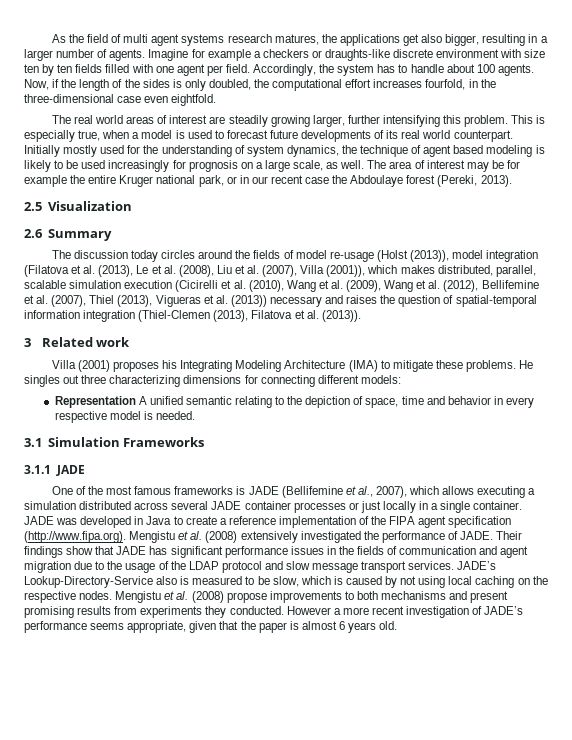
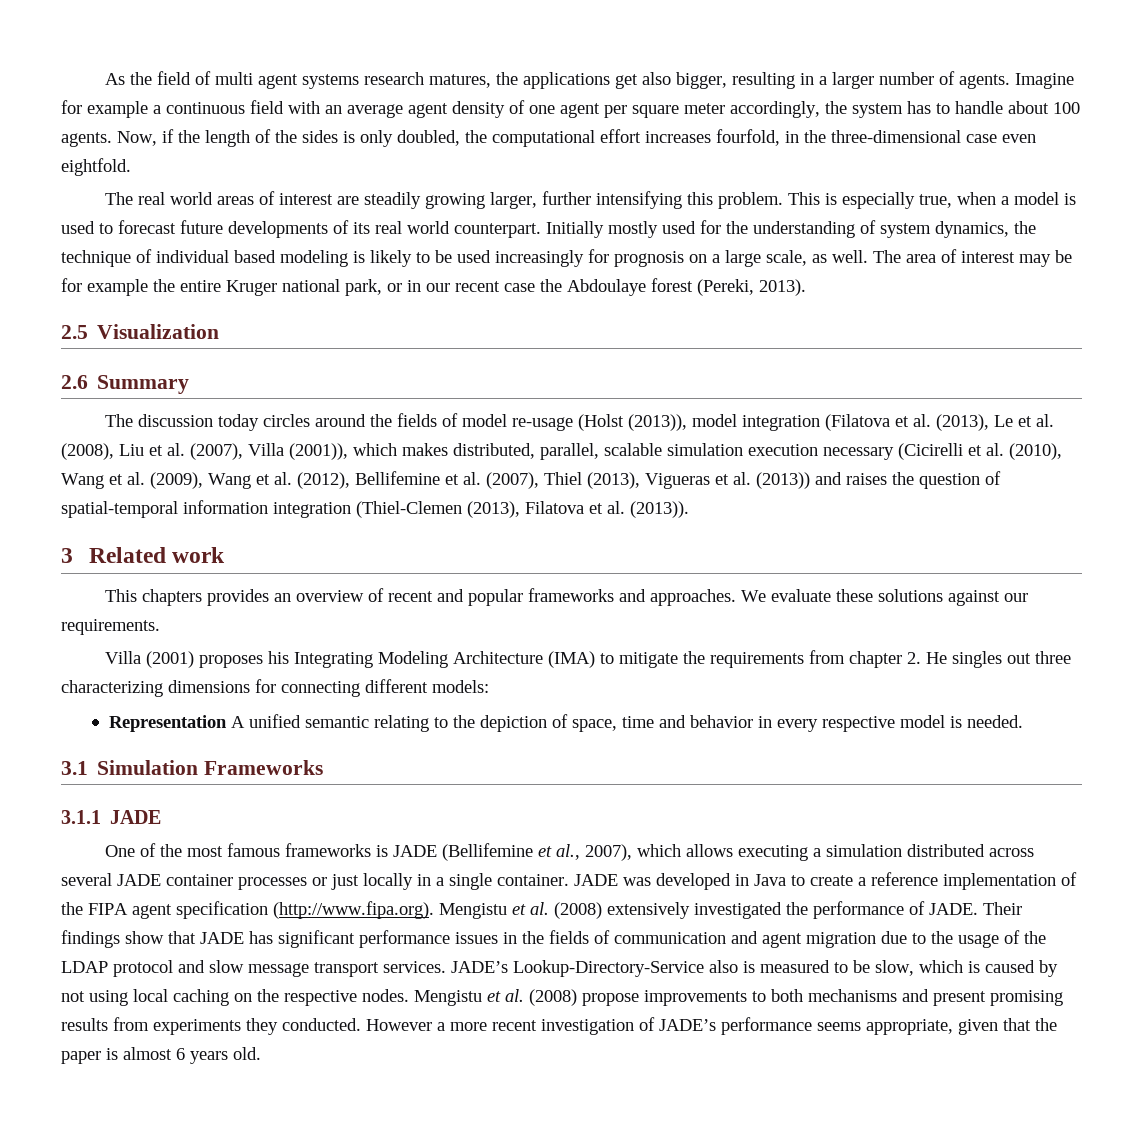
- Imagine for example a checkers or draughts-like discrete environment with size ten by ten fields filled with one agent per field. Accordingly, the system has to handle about 100 agents.
+ Imagine for example a continuous field with an average agent density of one agent per square meter accordingly, the system has to handle about 100 agents.
- Initially mostly used for the understanding of system dynamics, the technique of agent based modeling is likely to be used increasingly for prognosis on a large scale, as well.
+ Initially mostly used for the understanding of system dynamics, the technique of individual based modeling is likely to be used increasingly for prognosis on a large scale, as well.
- The discussion today circles around the fields of model re-usage (Holst (2013)), model integration (Filatova et al. (2013), Le et al. (2008), Liu et al. (2007), Villa (2001)), which makes distributed, parallel, scalable simulation execution (Cicirelli et al. (2010), Wang et al. (2009), Wang et al. (2012), Bellifemine et al. (2007), Thiel (2013), Vigueras et al. (2013)) necessary and raises the question of spatial-temporal information integration (Thiel-Clemen (2013), Filatova et al. (2013)).
+ The discussion today circles around the fields of model re-usage (Holst (2013)), model integration (Filatova et al. (2013), Le et al. (2008), Liu et al. (2007), Villa (2001)), which makes distributed, parallel, scalable simulation execution necessary (Cicirelli et al. (2010), Wang et al. (2009), Wang et al. (2012), Bellifemine et al. (2007), Thiel (2013), Vigueras et al. (2013)) and raises the question of spatial-temporal information integration (Thiel-Clemen (2013), Filatova et al. (2013)).
+ This chapters provides an overview of recent and popular frameworks and approaches. We evaluate these solutions against our requirements.
- Villa (2001) proposes his Integrating Modeling Architecture (IMA) to mitigate these problems. He singles out three characterizing dimensions for connecting different models:
+ Villa (2001) proposes his Integrating Modeling Architecture (IMA) to mitigate the requirements from chapter 2. He singles out three characterizing dimensions for connecting different models:

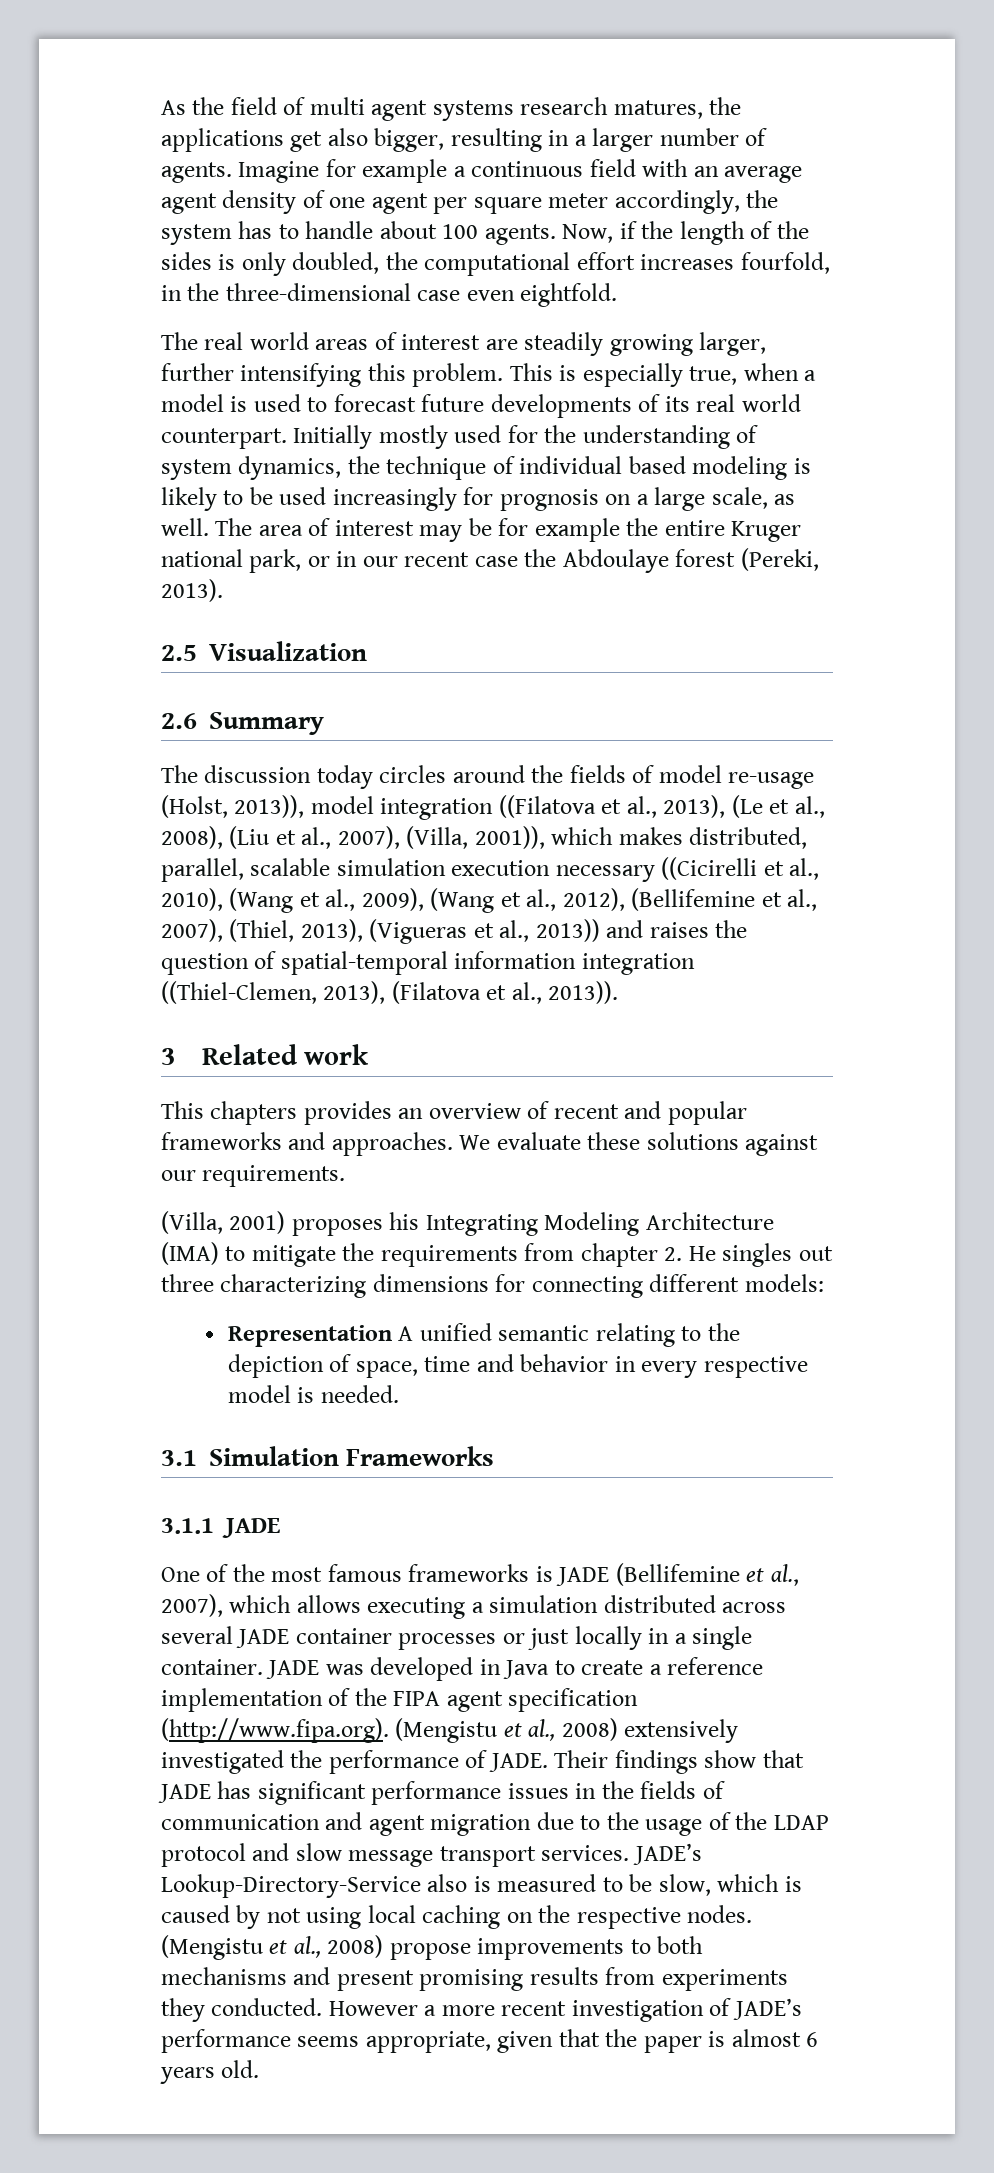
- The discussion today circles around the fields of model re-usage (Holst (2013)), model integration (Filatova et al. (2013), Le et al. (2008), Liu et al. (2007), Villa (2001)), which makes distributed, parallel, scalable simulation execution necessary (Cicirelli et al. (2010), Wang et al. (2009), Wang et al. (2012), Bellifemine et al. (2007), Thiel (2013), Vigueras et al. (2013)) and raises the question of spatial-temporal information integration (Thiel-Clemen (2013), Filatova et al. (2013)).
+ The discussion today circles around the fields of model re-usage (Holst, 2013)), model integration ((Filatova et al., 2013), (Le et al., 2008), (Liu et al., 2007), (Villa, 2001)), which makes distributed, parallel, scalable simulation execution necessary ((Cicirelli et al., 2010), (Wang et al., 2009), (Wang et al., 2012), (Bellifemine et al., 2007), (Thiel, 2013), (Vigueras et al., 2013)) and raises the question of spatial-temporal information integration ((Thiel-Clemen, 2013), (Filatova et al., 2013)).
- Villa (2001) proposes his Integrating Modeling Architecture (IMA) to mitigate the requirements from chapter 2. He singles out three characterizing dimensions for connecting different models:
+ (Villa, 2001) proposes his Integrating Modeling Architecture (IMA) to mitigate the requirements from chapter 2. He singles out three characterizing dimensions for connecting different models:
- JADE was developed in Java to create a reference implementation of the FIPA agent specification (http://www.fipa.org). Mengistu et al. (2008) extensively investigated the performance of JADE.
+ JADE was developed in Java to create a reference implementation of the FIPA agent specification (http://www.fipa.org). (Mengistu et al., 2008) extensively investigated the performance of JADE.
- Mengistu et al. (2008) propose improvements to both mechanisms and present promising results from experiments they conducted.
+ (Mengistu et al., 2008) propose improvements to both mechanisms and present promising results from experiments they conducted.

